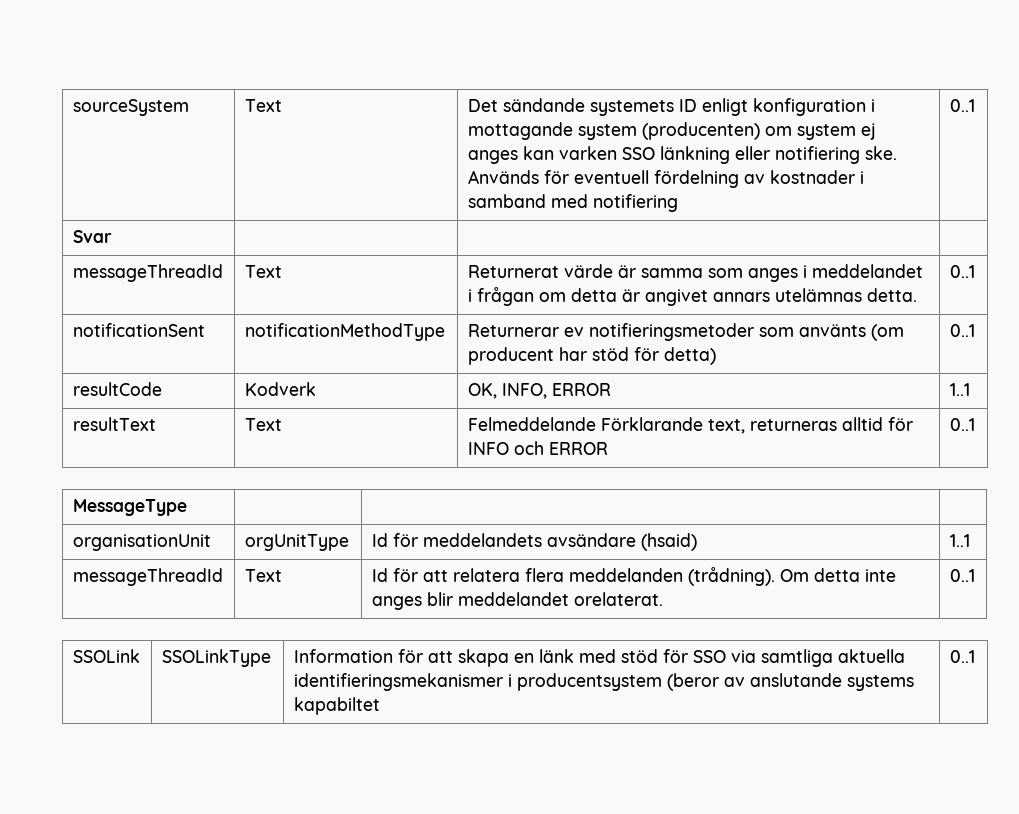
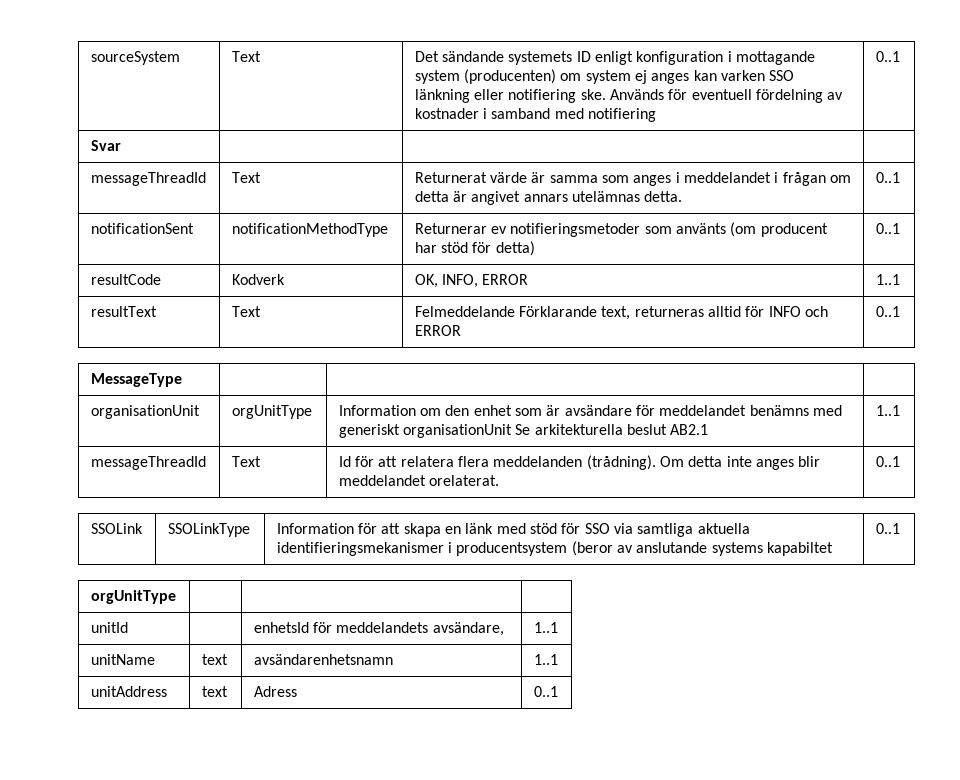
- organisationUnit | orgUnitType | Id för meddelandets avsändare (hsaid) | 1..1
+ organisationUnit | orgUnitType | Information om den enhet som är avsändare för meddelandet benämns med generiskt organisationUnit Se arkitekturella beslut AB2.1 | 1..1
+ orgUnitType | | |
+ unitId | | enhetsId för meddelandets avsändare, | 1..1
+ unitName | text | avsändarenhetsnamn | 1..1
+ unitAddress | text | Adress | 0..1

